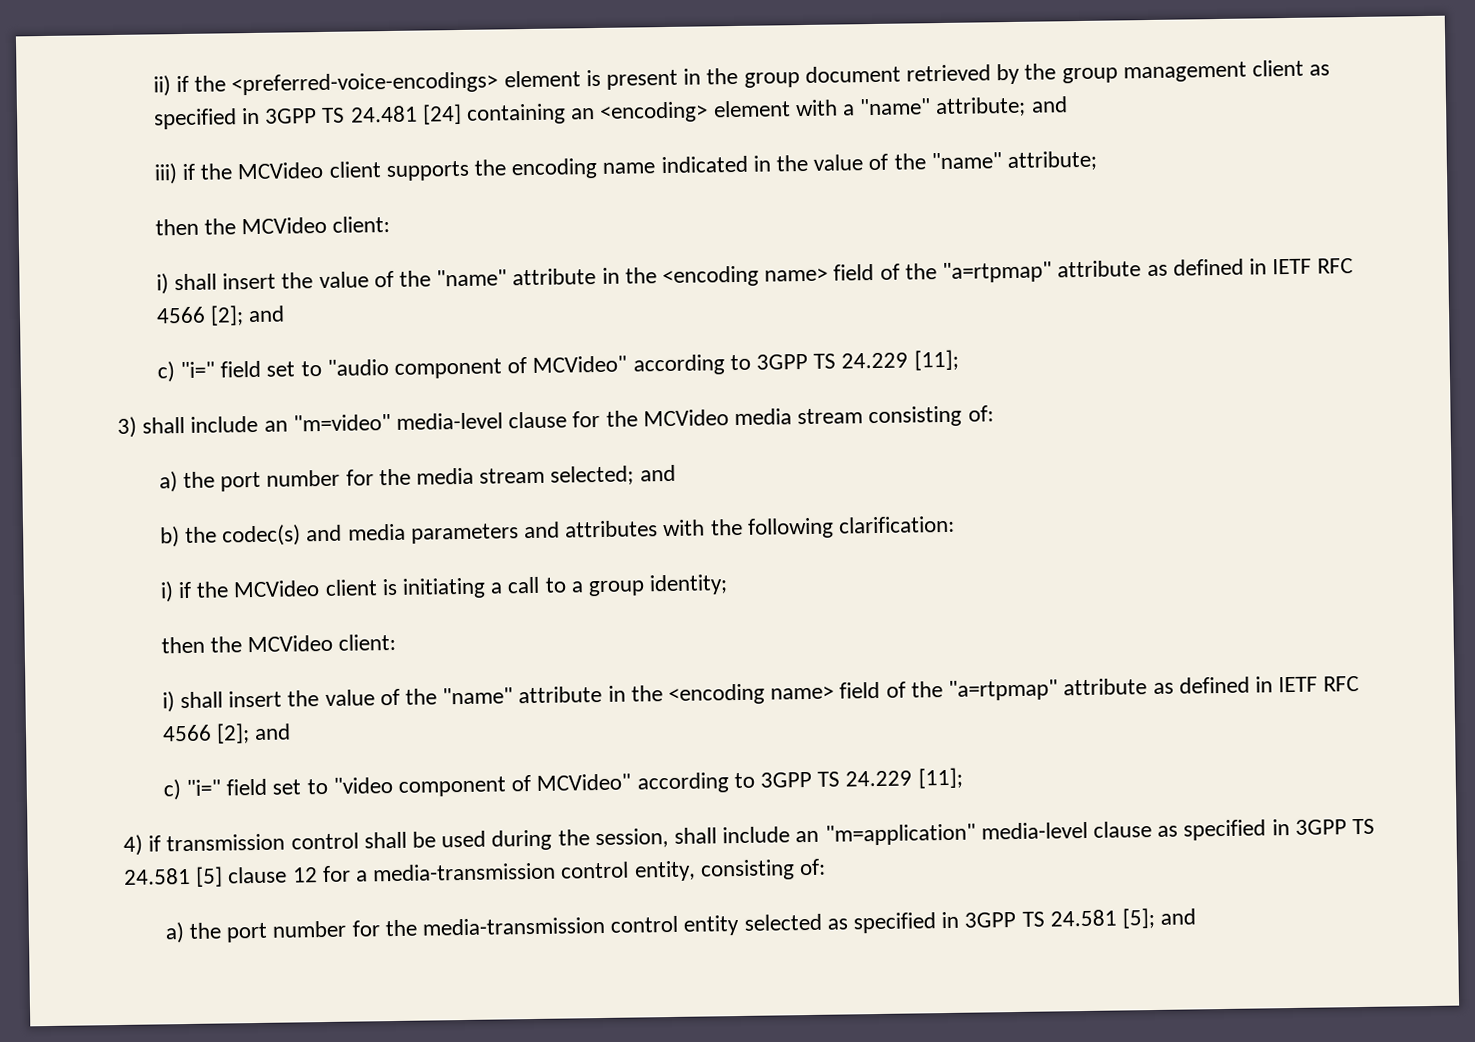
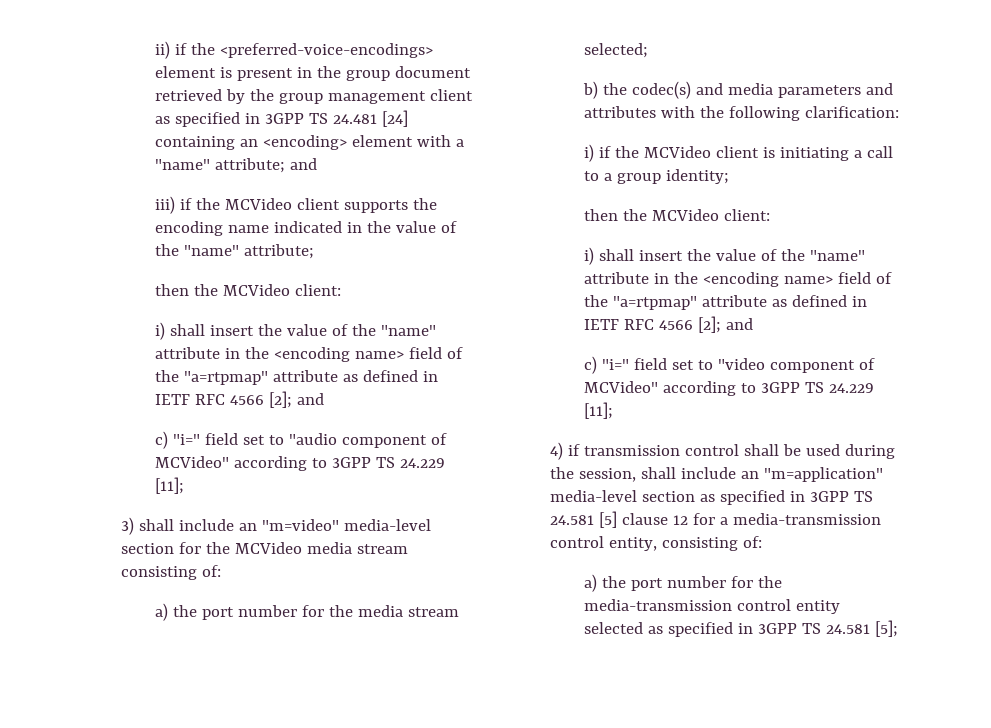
- 3) shall include an "m=video" media-level clause for the MCVideo media stream consisting of:
+ 3) shall include an "m=video" media-level section for the MCVideo media stream consisting of:
- a) the port number for the media stream selected; and
+ a) the port number for the media stream selected;
- 4) if transmission control shall be used during the session, shall include an "m=application" media-level clause as specified in 3GPP TS 24.581 [5] clause 12 for a media-transmission control entity, consisting of:
+ 4) if transmission control shall be used during the session, shall include an "m=application" media-level section as specified in 3GPP TS 24.581 [5] clause 12 for a media-transmission control entity, consisting of:
- a) the port number for the media-transmission control entity selected as specified in 3GPP TS 24.581 [5]; and
+ a) the port number for the media-transmission control entity selected as specified in 3GPP TS 24.581 [5];

